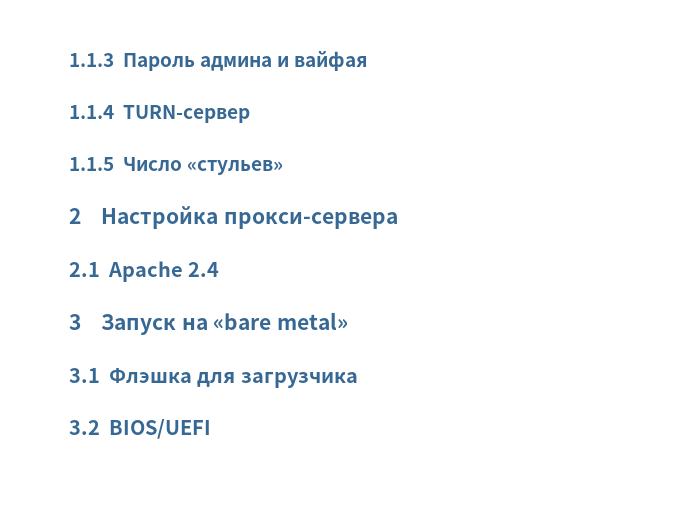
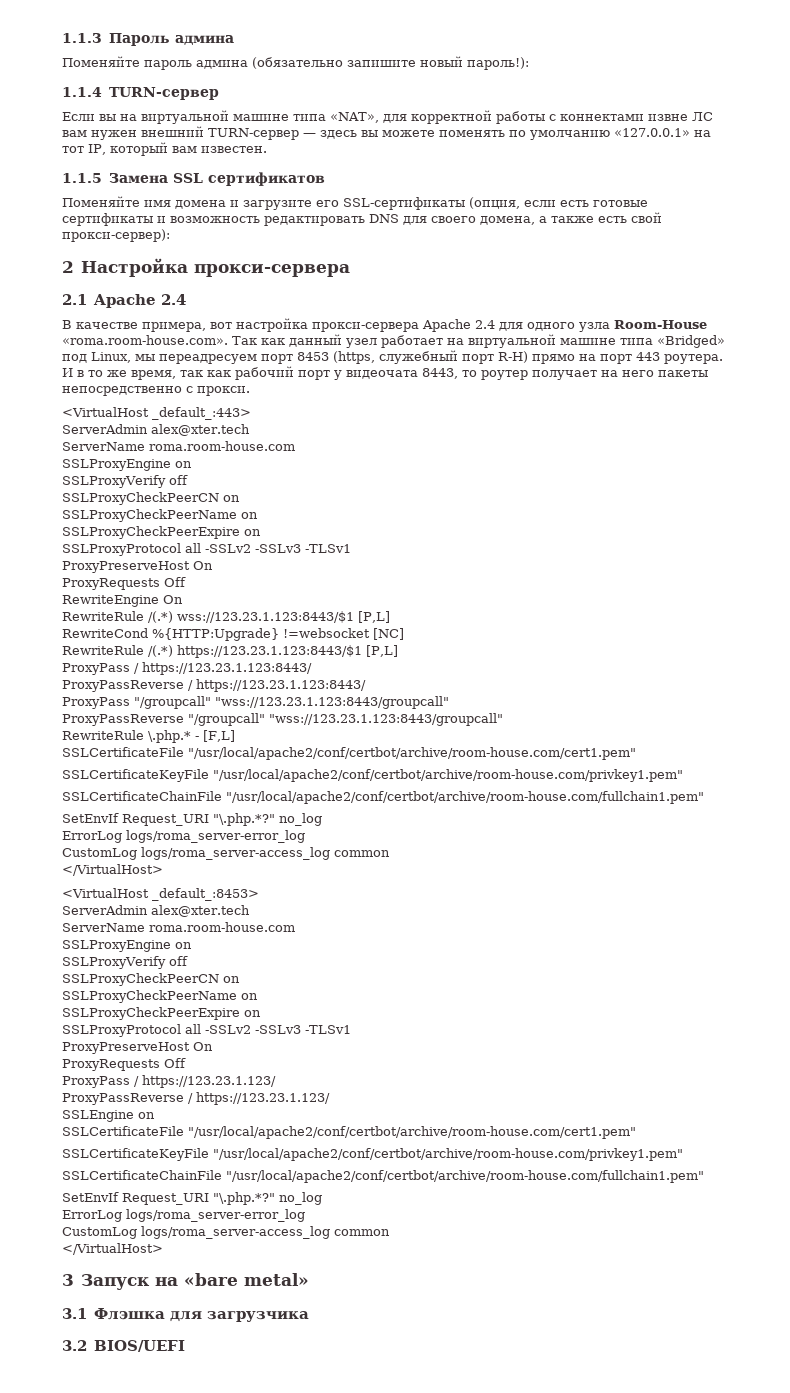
- 1.1.3 Пароль админа и вайфая
+ 1.1.3 Пароль админа
+ Поменяйте пароль админа (обязательно запишите новый пароль!):
  1.1.4 TURN-сервер
- 1.1.5 Число «стульев»
+ Если вы на виртуальной машине типа «NAT», для корректной работы с коннектами извне ЛС вам нужен внешний TURN-сервер — здесь вы можете поменять по умолчанию «127.0.0.1» на тот IP, который вам известен.
+ 1.1.5 Замена SSL сертификатов
+ Поменяйте имя домена и загрузите его SSL-сертификаты (опция, если есть готовые сертификаты и возможность редактировать DNS для своего домена, а также есть свой прокси-сервер):
+ В качестве примера, вот настройка прокси-сервера Apache 2.4 для одного узла Room-House «roma.room-house.com». Так как данный узел работает на виртуальной машине типа «Bridged» под Linux, мы переадресуем порт 8453 (https, служебный порт R-H) прямо на порт 443 роутера. И в то же время, так как рабочий порт у видеочата 8443, то роутер получает на него пакеты непосредственно с прокси.
+ <VirtualHost _default_:443>
+ ServerAdmin alex@xter.tech
+ ServerName roma.room-house.com
+ SSLProxyEngine on
+ SSLProxyVerify off
+ SSLProxyCheckPeerCN on
+ SSLProxyCheckPeerName on
+ SSLProxyCheckPeerExpire on
+ SSLProxyProtocol all -SSLv2 -SSLv3 -TLSv1
+ ProxyPreserveHost On
+ ProxyRequests Off
+ RewriteEngine On
+ RewriteRule /(.*) wss://123.23.1.123:8443/$1 [P,L]
+ RewriteCond %{HTTP:Upgrade} !=websocket [NC]
+ RewriteRule /(.*) https://123.23.1.123:8443/$1 [P,L]
+ ProxyPass / https://123.23.1.123:8443/
+ ProxyPassReverse / https://123.23.1.123:8443/
+ ProxyPass "/groupcall" "wss://123.23.1.123:8443/groupcall"
+ ProxyPassReverse "/groupcall" "wss://123.23.1.123:8443/groupcall"
+ RewriteRule \.php.* - [F,L]
+ SSLCertificateFile "/usr/local/apache2/conf/certbot/archive/room-house.com/cert1.pem"
+ SSLCertificateKeyFile "/usr/local/apache2/conf/certbot/archive/room-house.com/privkey1.pem"
+ SSLCertificateChainFile "/usr/local/apache2/conf/certbot/archive/room-house.com/fullchain1.pem"
+ SetEnvIf Request_URI "\.php.*?" no_log
+ ErrorLog logs/roma_server-error_log
+ CustomLog logs/roma_server-access_log common
+ </VirtualHost>
+ <VirtualHost _default_:8453>
+ ServerAdmin alex@xter.tech
+ ServerName roma.room-house.com
+ SSLProxyEngine on
+ SSLProxyVerify off
+ SSLProxyCheckPeerCN on
+ SSLProxyCheckPeerName on
+ SSLProxyCheckPeerExpire on
+ SSLProxyProtocol all -SSLv2 -SSLv3 -TLSv1
+ ProxyPreserveHost On
+ ProxyRequests Off
+ ProxyPass / https://123.23.1.123/
+ ProxyPassReverse / https://123.23.1.123/
+ SSLEngine on
+ SSLCertificateFile "/usr/local/apache2/conf/certbot/archive/room-house.com/cert1.pem"
+ SSLCertificateKeyFile "/usr/local/apache2/conf/certbot/archive/room-house.com/privkey1.pem"
+ SSLCertificateChainFile "/usr/local/apache2/conf/certbot/archive/room-house.com/fullchain1.pem"
+ SetEnvIf Request_URI "\.php.*?" no_log
+ ErrorLog logs/roma_server-error_log
+ CustomLog logs/roma_server-access_log common
+ </VirtualHost>

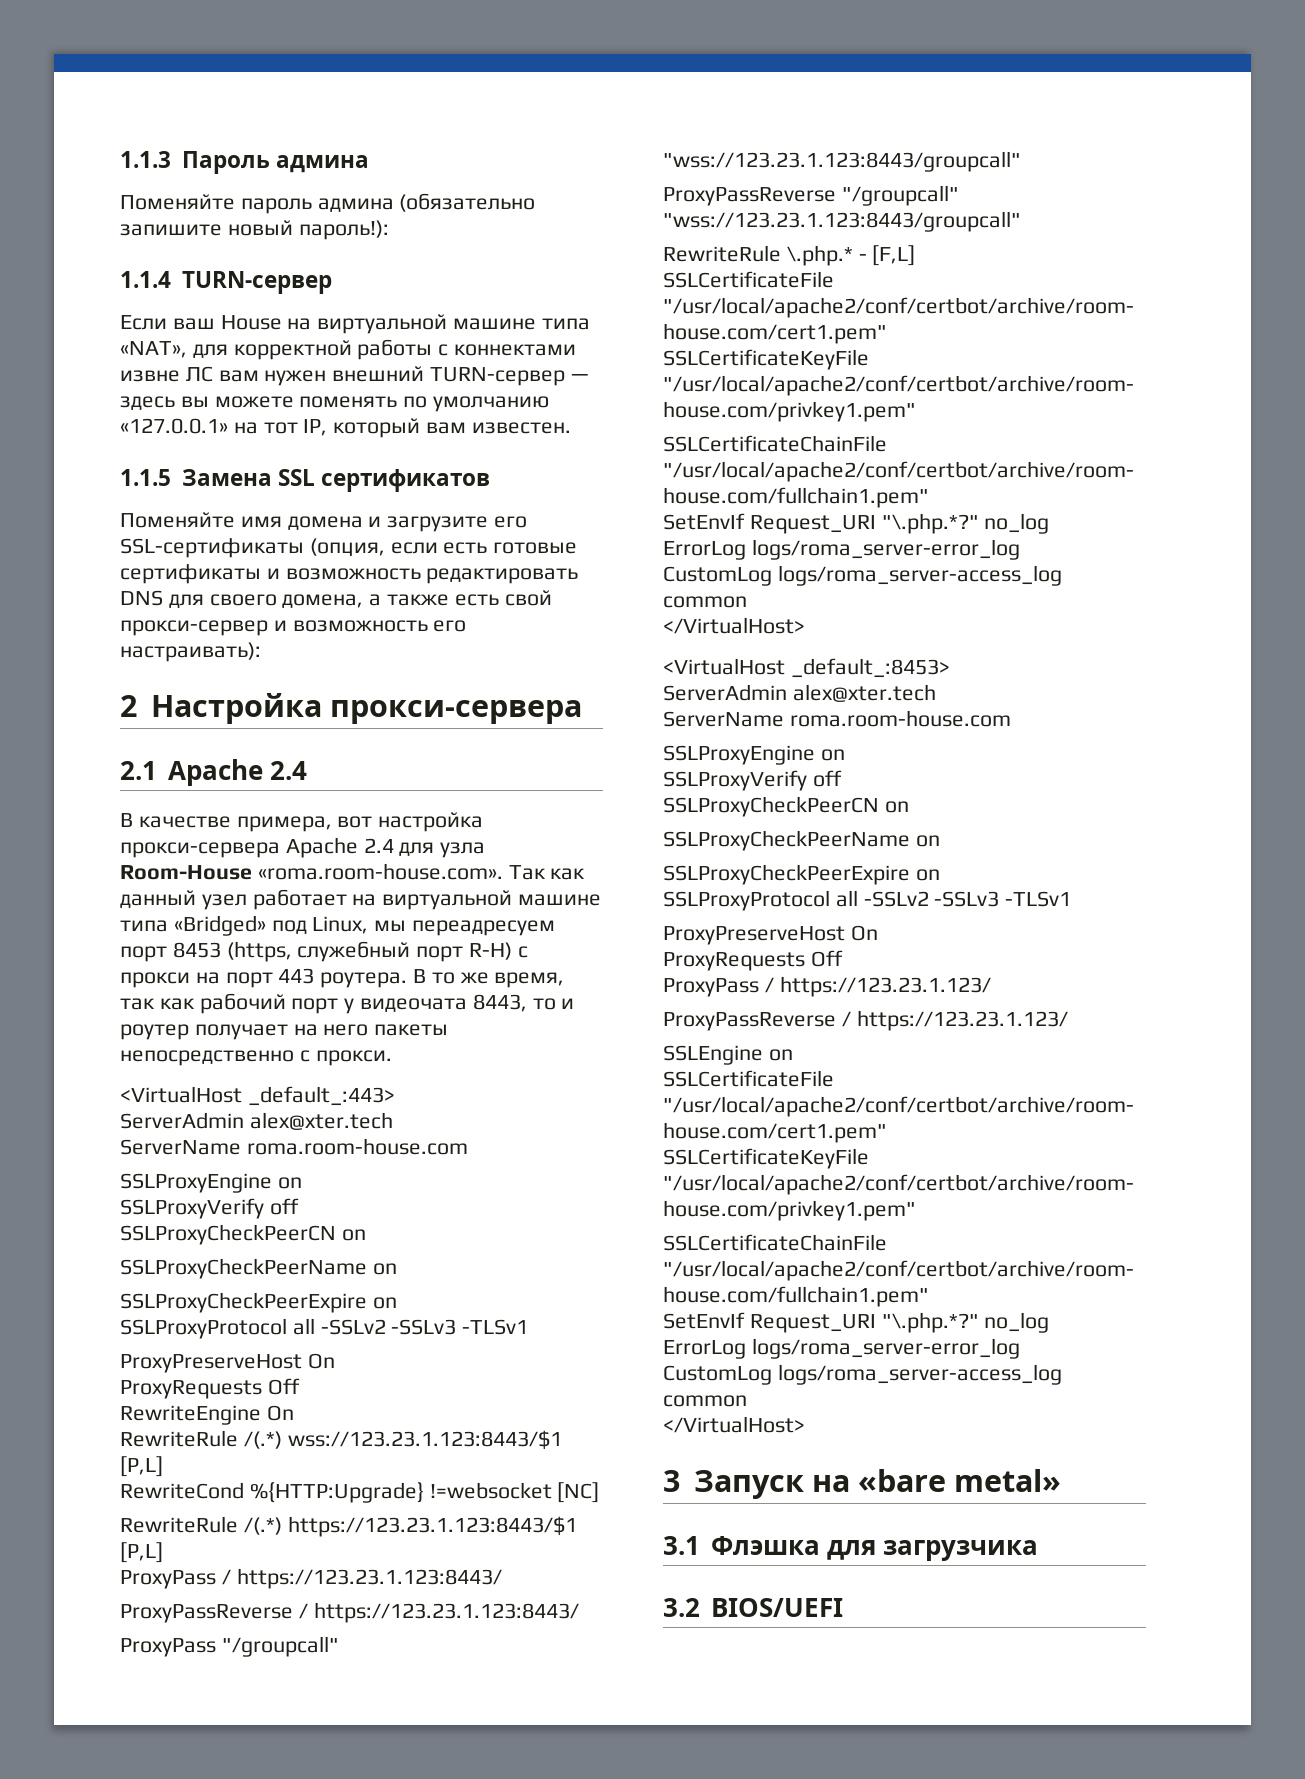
- Если вы на виртуальной машине типа «NAT», для корректной работы с коннектами извне ЛС вам нужен внешний TURN-сервер — здесь вы можете поменять по умолчанию «127.0.0.1» на тот IP, который вам известен.
+ Если ваш House на виртуальной машине типа «NAT», для корректной работы с коннектами извне ЛС вам нужен внешний TURN-сервер — здесь вы можете поменять по умолчанию «127.0.0.1» на тот IP, который вам известен.
- Поменяйте имя домена и загрузите его SSL-сертификаты (опция, если есть готовые сертификаты и возможность редактировать DNS для своего домена, а также есть свой прокси-сервер):
+ Поменяйте имя домена и загрузите его SSL-сертификаты (опция, если есть готовые сертификаты и возможность редактировать DNS для своего домена, а также есть свой прокси-сервер и возможность его настраивать):
- В качестве примера, вот настройка прокси-сервера Apache 2.4 для одного узла Room-House «roma.room-house.com». Так как данный узел работает на виртуальной машине типа «Bridged» под Linux, мы переадресуем порт 8453 (https, служебный порт R-H) прямо на порт 443 роутера.
+ В качестве примера, вот настройка прокси-сервера Apache 2.4 для узла Room-House «roma.room-house.com». Так как данный узел работает на виртуальной машине типа «Bridged» под Linux, мы переадресуем порт 8453 (https, служебный порт R-H) с прокси на порт 443 роутера.
- И в то же время, так как рабочий порт у видеочата 8443, то роутер получает на него пакеты непосредственно с прокси.
+ В то же время, так как рабочий порт у видеочата 8443, то и роутер получает на него пакеты непосредственно с прокси.

